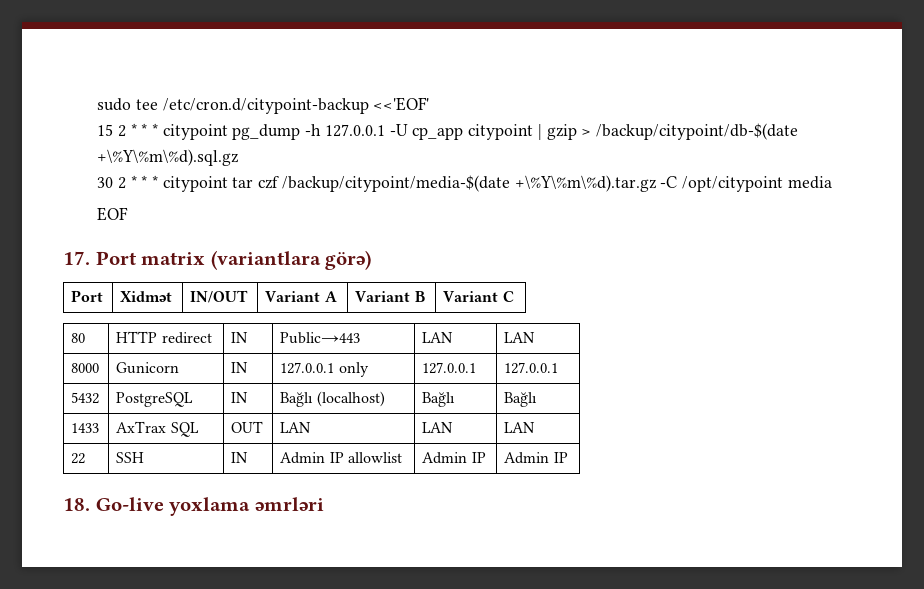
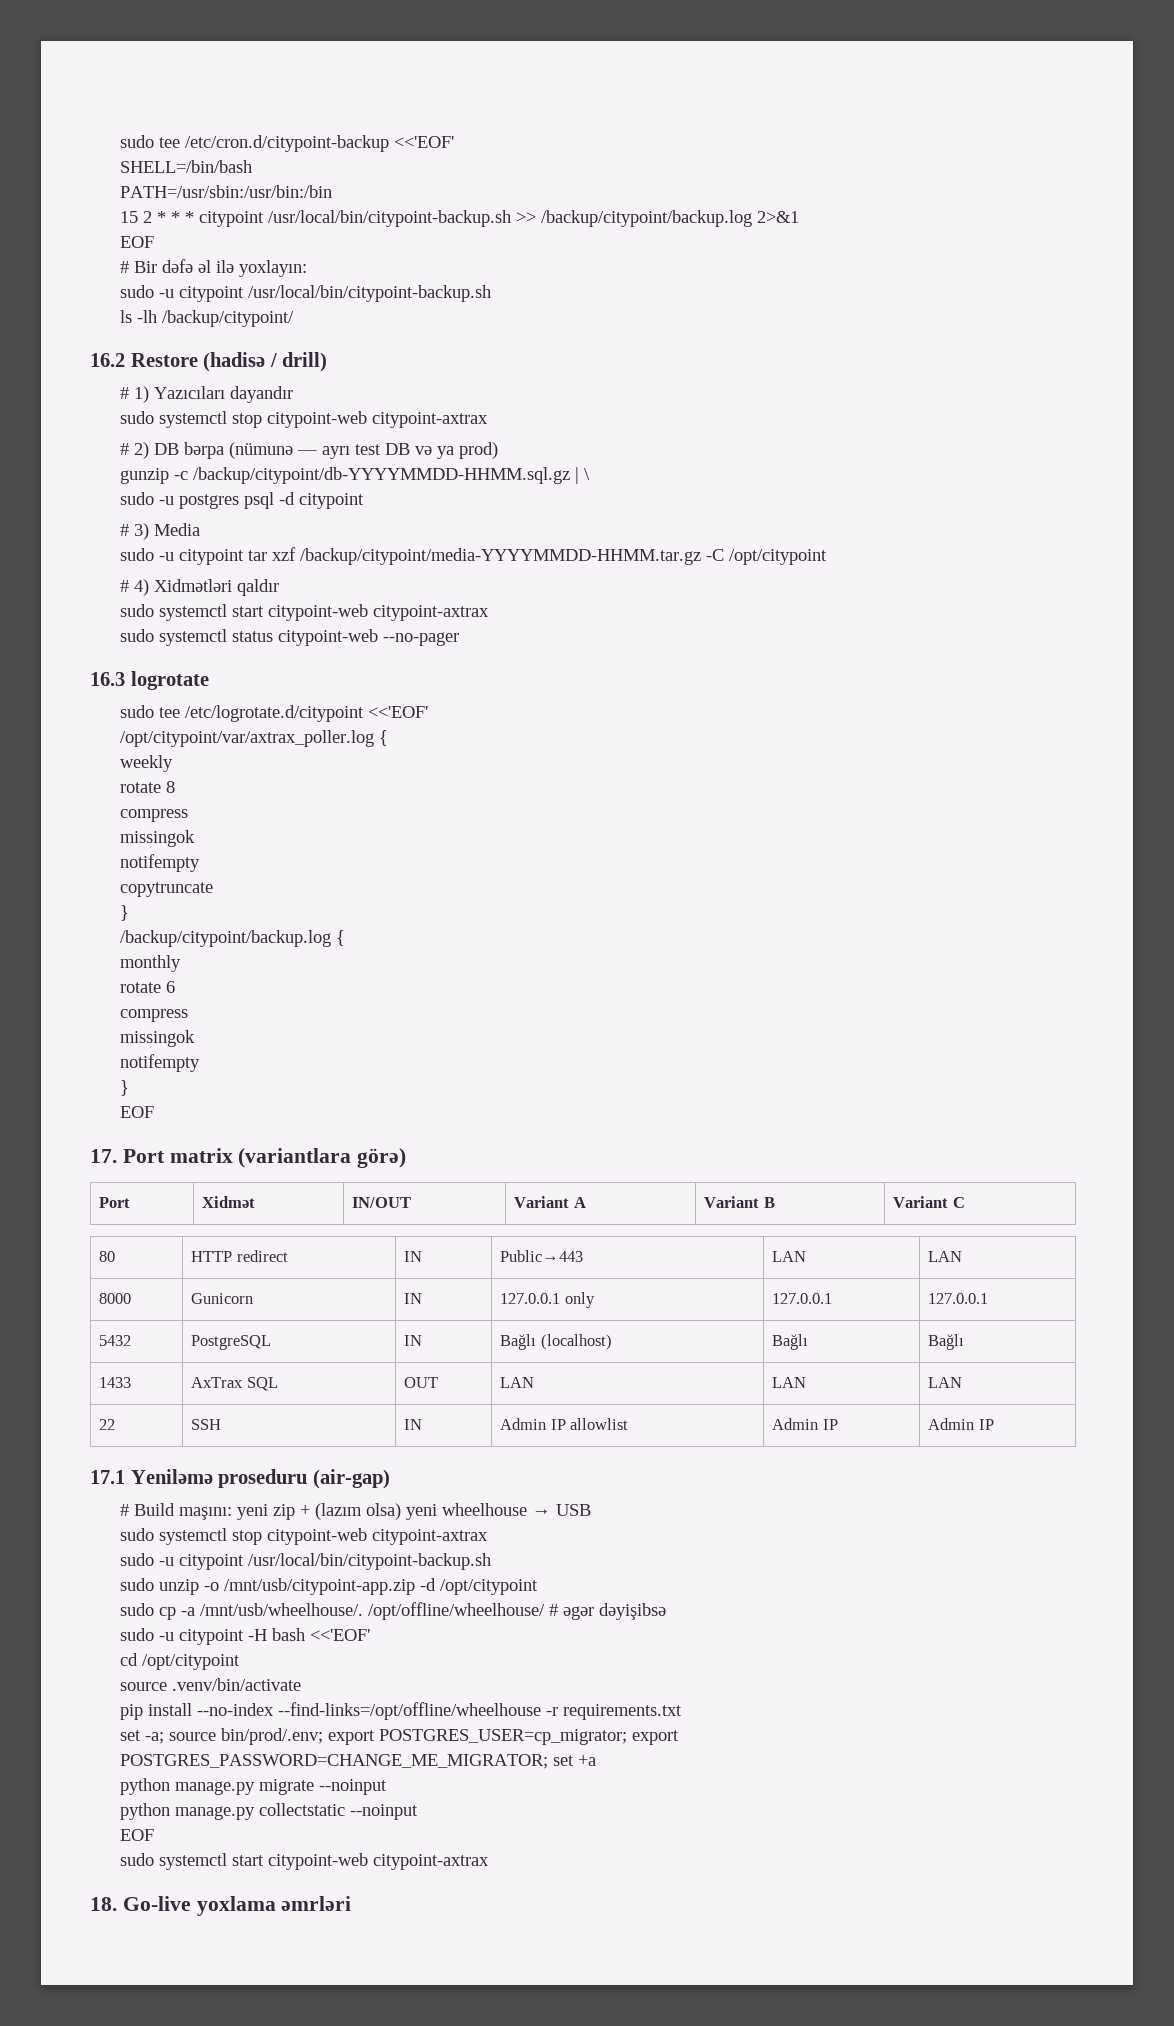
+ SHELL=/bin/bash
+ PATH=/usr/sbin:/usr/bin:/bin
- 15 2 * * * citypoint pg_dump -h 127.0.0.1 -U cp_app citypoint | gzip > /backup/citypoint/db-$(date +\%Y\%m\%d).sql.gz
- 30 2 * * * citypoint tar czf /backup/citypoint/media-$(date +\%Y\%m\%d).tar.gz -C /opt/citypoint media
+ 15 2 * * * citypoint /usr/local/bin/citypoint-backup.sh >> /backup/citypoint/backup.log 2>&1
+ EOF
+ # Bir dəfə əl ilə yoxlayın:
+ sudo -u citypoint /usr/local/bin/citypoint-backup.sh
+ ls -lh /backup/citypoint/
+ 16.2 Restore (hadisə / drill)
+ # 1) Yazıcıları dayandır
+ sudo systemctl stop citypoint-web citypoint-axtrax
+ # 2) DB bərpa (nümunə — ayrı test DB və ya prod)
+ gunzip -c /backup/citypoint/db-YYYYMMDD-HHMM.sql.gz | \
+ sudo -u postgres psql -d citypoint
+ # 3) Media
+ sudo -u citypoint tar xzf /backup/citypoint/media-YYYYMMDD-HHMM.tar.gz -C /opt/citypoint
+ # 4) Xidmətləri qaldır
+ sudo systemctl start citypoint-web citypoint-axtrax
+ sudo systemctl status citypoint-web --no-pager
+ 16.3 logrotate
+ sudo tee /etc/logrotate.d/citypoint <<'EOF'
+ /opt/citypoint/var/axtrax_poller.log {
+ weekly
+ rotate 8
+ compress
+ missingok
+ notifempty
+ copytruncate
+ }
+ /backup/citypoint/backup.log {
+ monthly
+ rotate 6
+ compress
+ missingok
+ notifempty
+ }
+ 17.1 Yeniləmə proseduru (air-gap)
+ # Build maşını: yeni zip + (lazım olsa) yeni wheelhouse → USB
+ sudo systemctl stop citypoint-web citypoint-axtrax
+ sudo -u citypoint /usr/local/bin/citypoint-backup.sh
+ sudo unzip -o /mnt/usb/citypoint-app.zip -d /opt/citypoint
+ sudo cp -a /mnt/usb/wheelhouse/. /opt/offline/wheelhouse/ # əgər dəyişibsə
+ sudo -u citypoint -H bash <<'EOF'
+ cd /opt/citypoint
+ source .venv/bin/activate
+ pip install --no-index --find-links=/opt/offline/wheelhouse -r requirements.txt
+ set -a; source bin/prod/.env; export POSTGRES_USER=cp_migrator; export POSTGRES_PASSWORD=CHANGE_ME_MIGRATOR; set +a
+ python manage.py migrate --noinput
+ python manage.py collectstatic --noinput
+ EOF
+ sudo systemctl start citypoint-web citypoint-axtrax

